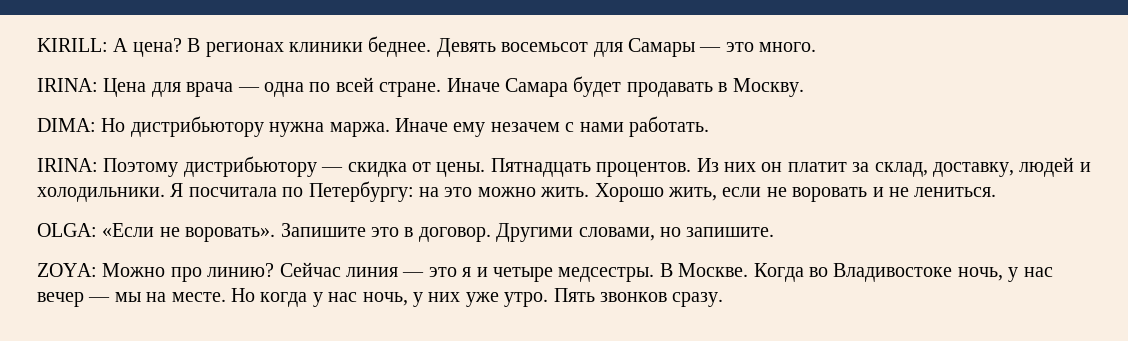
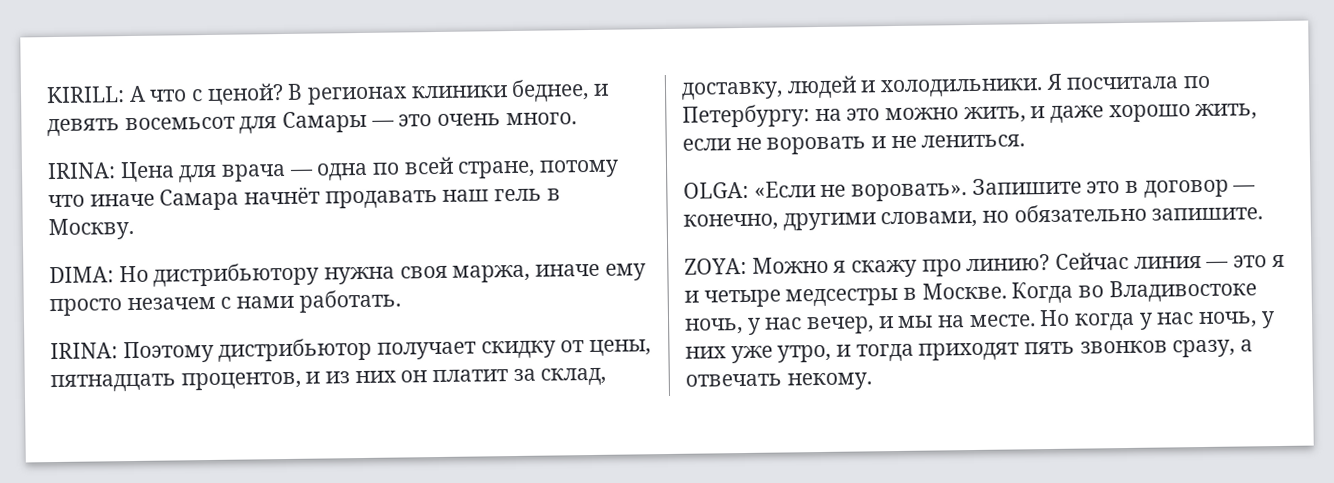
- KIRILL: А цена? В регионах клиники беднее. Девять восемьсот для Самары — это много.
+ KIRILL: А что с ценой? В регионах клиники беднее, и девять восемьсот для Самары — это очень много.
- IRINA: Цена для врача — одна по всей стране. Иначе Самара будет продавать в Москву.
+ IRINA: Цена для врача — одна по всей стране, потому что иначе Самара начнёт продавать наш гель в Москву.
- DIMA: Но дистрибьютору нужна маржа. Иначе ему незачем с нами работать.
+ DIMA: Но дистрибьютору нужна своя маржа, иначе ему просто незачем с нами работать.
- IRINA: Поэтому дистрибьютору — скидка от цены. Пятнадцать процентов. Из них он платит за склад, доставку, людей и холодильники.
+ IRINA: Поэтому дистрибьютор получает скидку от цены, пятнадцать процентов, и из них он платит за склад, доставку, людей и холодильники.
- Я посчитала по Петербургу: на это можно жить. Хорошо жить, если не воровать и не лениться.
+ Я посчитала по Петербургу: на это можно жить, и даже хорошо жить, если не воровать и не лениться.
- Запишите это в договор. Другими словами, но запишите.
+ Запишите это в договор — конечно, другими словами, но обязательно запишите.
- ZOYA: Можно про линию?
+ ZOYA: Можно я скажу про линию?
- Сейчас линия — это я и четыре медсестры. В Москве.
+ Сейчас линия — это я и четыре медсестры в Москве.
- Когда во Владивостоке ночь, у нас вечер — мы на месте.
+ Когда во Владивостоке ночь, у нас вечер, и мы на месте.
- Но когда у нас ночь, у них уже утро. Пять звонков сразу.
+ Но когда у нас ночь, у них уже утро, и тогда приходят пять звонков сразу, а отвечать некому.

